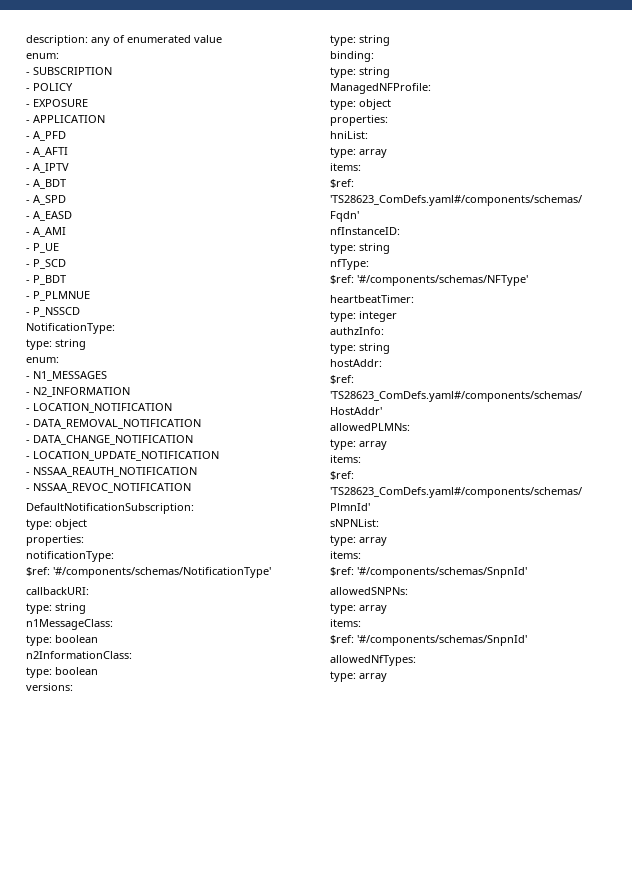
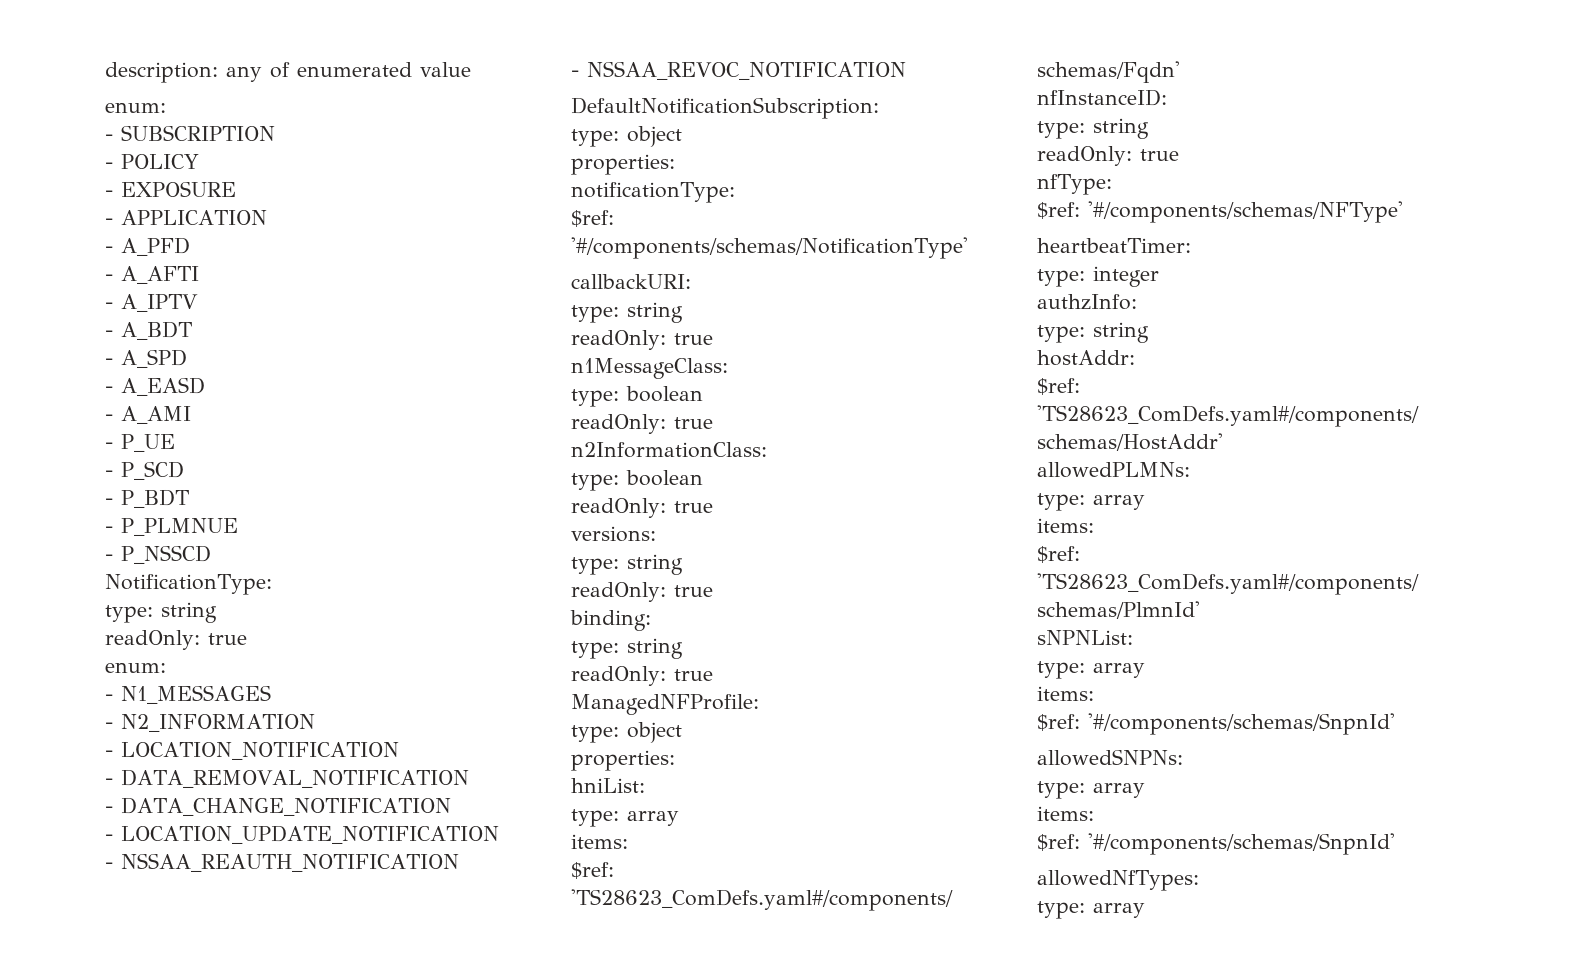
  NotificationType:
  type: string
+ readOnly: true
  callbackURI:
  type: string
+ readOnly: true
  n1MessageClass:
  type: boolean
+ readOnly: true
  n2InformationClass:
  type: boolean
+ readOnly: true
  versions:
  type: string
+ readOnly: true
  binding:
  type: string
+ readOnly: true
  nfInstanceID:
  type: string
+ readOnly: true

